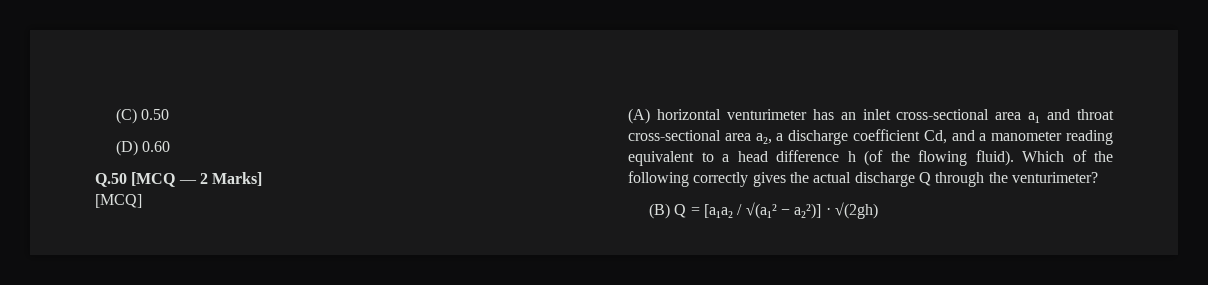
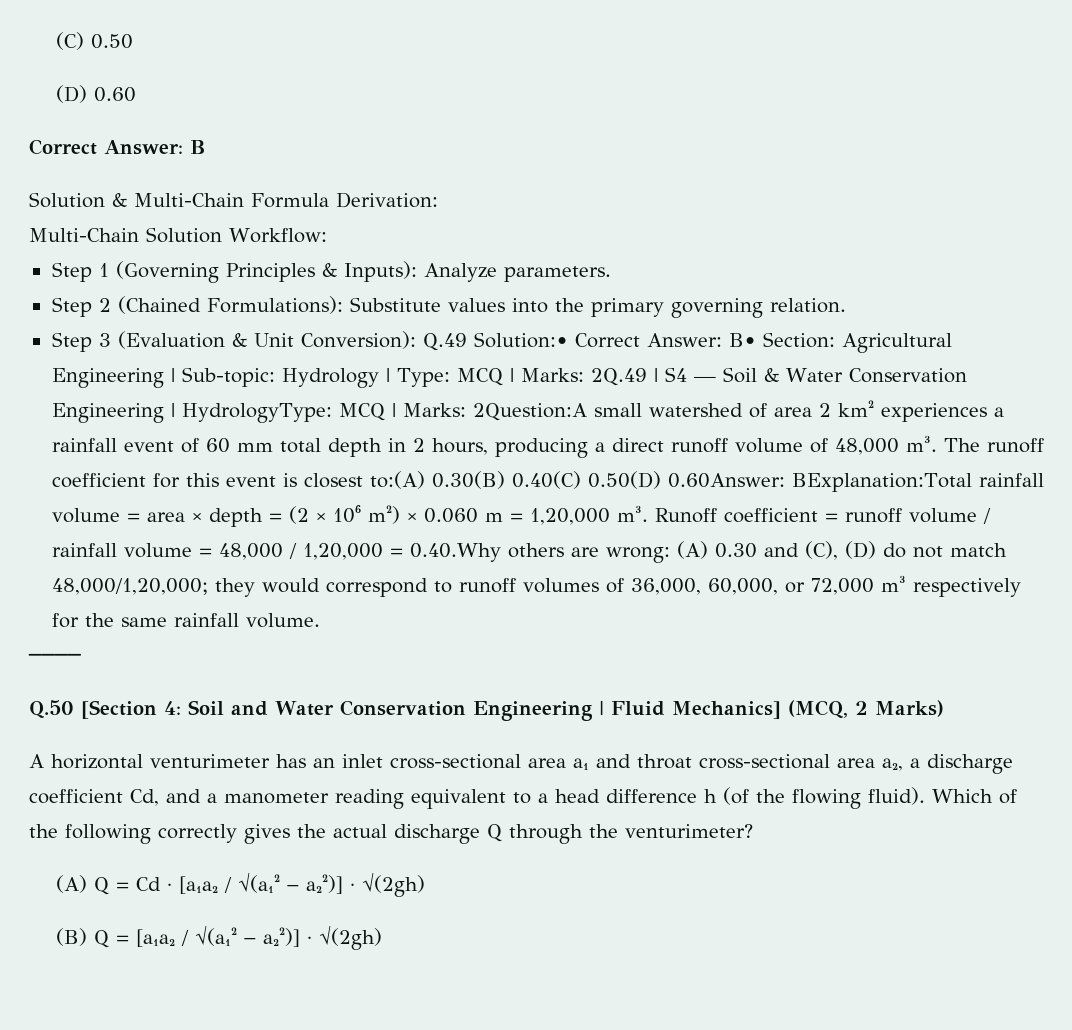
- Q.50 [MCQ — 2 Marks]
- [MCQ]
- (A) horizontal venturimeter has an inlet cross-sectional area a₁ and throat cross-sectional area a₂, a discharge coefficient Cd, and a manometer reading equivalent to a head difference h (of the flowing fluid).
+ Correct Answer: B
+ Solution & Multi-Chain Formula Derivation:
+ Multi-Chain Solution Workflow:
+ Step 1 (Governing Principles & Inputs): Analyze parameters.
+ Step 2 (Chained Formulations): Substitute values into the primary governing relation.
+ Step 3 (Evaluation & Unit Conversion): Q.49 Solution:• Correct Answer: B• Section: Agricultural Engineering | Sub-topic: Hydrology | Type: MCQ | Marks: 2Q.49 | S4 — Soil & Water Conservation Engineering | HydrologyType: MCQ | Marks: 2Question:A small watershed of area 2 km² experiences a rainfall event of 60 mm total depth in 2 hours, producing a direct runoff volume of 48,000 m³. The runoff coefficient for this event is closest to:(A) 0.30(B) 0.40(C) 0.50(D) 0.60Answer: BExplanation:Total rainfall volume = area × depth = (2 × 10⁶ m²) × 0.060 m = 1,20,000 m³. Runoff coefficient = runoff volume / rainfall volume = 48,000 / 1,20,000 = 0.40.Why others are wrong: (A) 0.30 and (C), (D) do not match 48,000/1,20,000; they would correspond to runoff volumes of 36,000, 60,000, or 72,000 m³ respectively for the same rainfall volume.
+ ────
+ Q.50 [Section 4: Soil and Water Conservation Engineering | Fluid Mechanics] (MCQ, 2 Marks)
+ A horizontal venturimeter has an inlet cross-sectional area a₁ and throat cross-sectional area a₂, a discharge coefficient Cd, and a manometer reading equivalent to a head difference h (of the flowing fluid).
+ (A) Q = Cd · [a₁a₂ / √(a₁² − a₂²)] · √(2gh)

